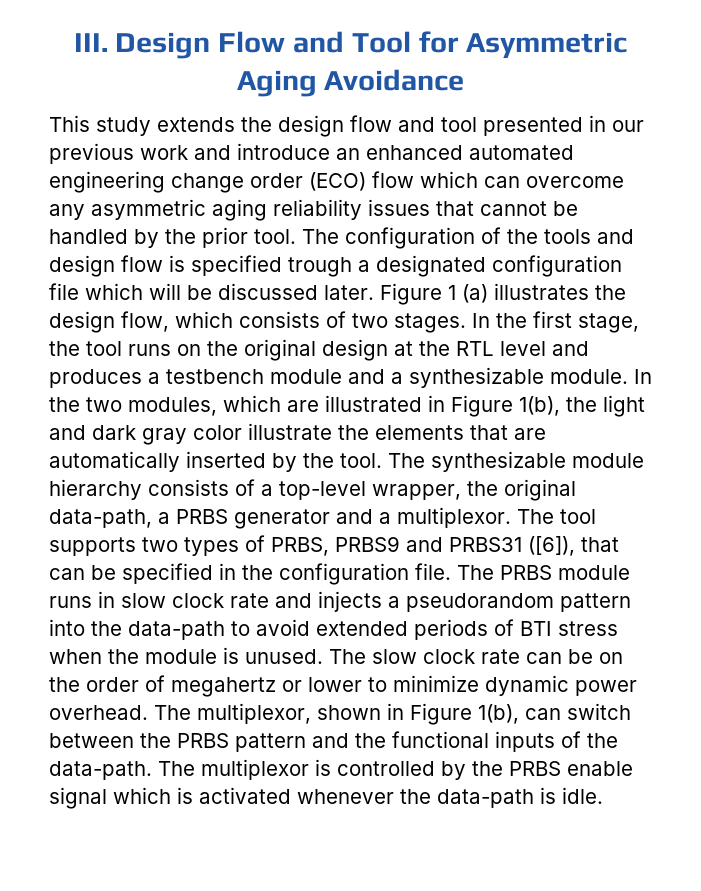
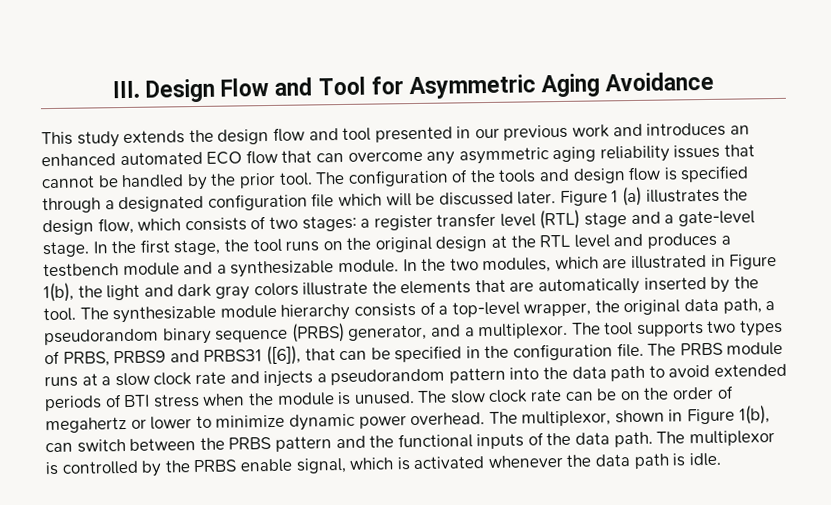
- This study extends the design flow and tool presented in our previous work and introduce an enhanced automated engineering change order (ECO) flow which can overcome any asymmetric aging reliability issues that cannot be handled by the prior tool.
+ This study extends the design flow and tool presented in our previous work and introduces an enhanced automated ECO flow that can overcome any asymmetric aging reliability issues that cannot be handled by the prior tool.
- The configuration of the tools and design flow is specified trough a designated configuration file which will be discussed later.
+ The configuration of the tools and design flow is specified through a designated configuration file which will be discussed later.
- Figure 1 (a) illustrates the design flow, which consists of two stages.
+ Figure 1 (a) illustrates the design flow, which consists of two stages: a register transfer level (RTL) stage and a gate-level stage.
- In the two modules, which are illustrated in Figure 1(b), the light and dark gray color illustrate the elements that are automatically inserted by the tool.
+ In the two modules, which are illustrated in Figure 1(b), the light and dark gray colors illustrate the elements that are automatically inserted by the tool.
- The synthesizable module hierarchy consists of a top-level wrapper, the original data-path, a PRBS generator and a multiplexor.
+ The synthesizable module hierarchy consists of a top-level wrapper, the original data path, a pseudorandom binary sequence (PRBS) generator, and a multiplexor.
- The PRBS module runs in slow clock rate and injects a pseudorandom pattern into the data-path to avoid extended periods of BTI stress when the module is unused.
+ The PRBS module runs at a slow clock rate and injects a pseudorandom pattern into the data path to avoid extended periods of BTI stress when the module is unused.
- The multiplexor, shown in Figure 1(b), can switch between the PRBS pattern and the functional inputs of the data-path.
+ The multiplexor, shown in Figure 1(b), can switch between the PRBS pattern and the functional inputs of the data path.
- The multiplexor is controlled by the PRBS enable signal which is activated whenever the data-path is idle.
+ The multiplexor is controlled by the PRBS enable signal, which is activated whenever the data path is idle.

